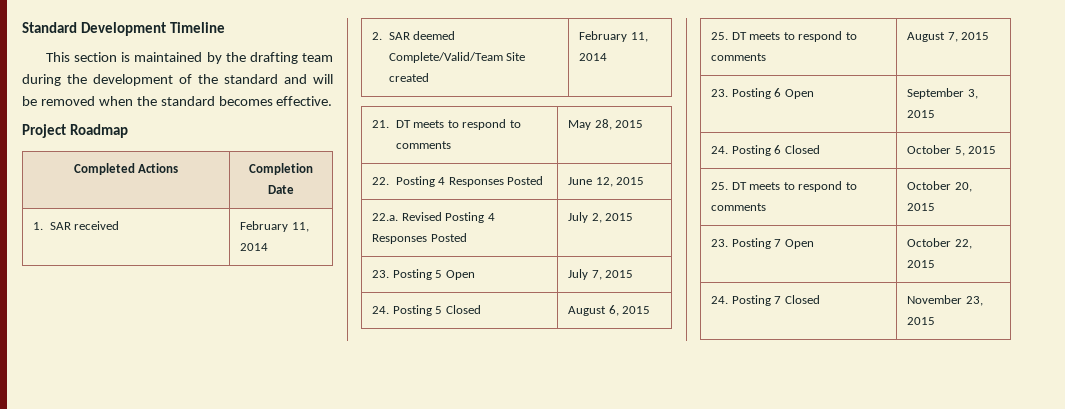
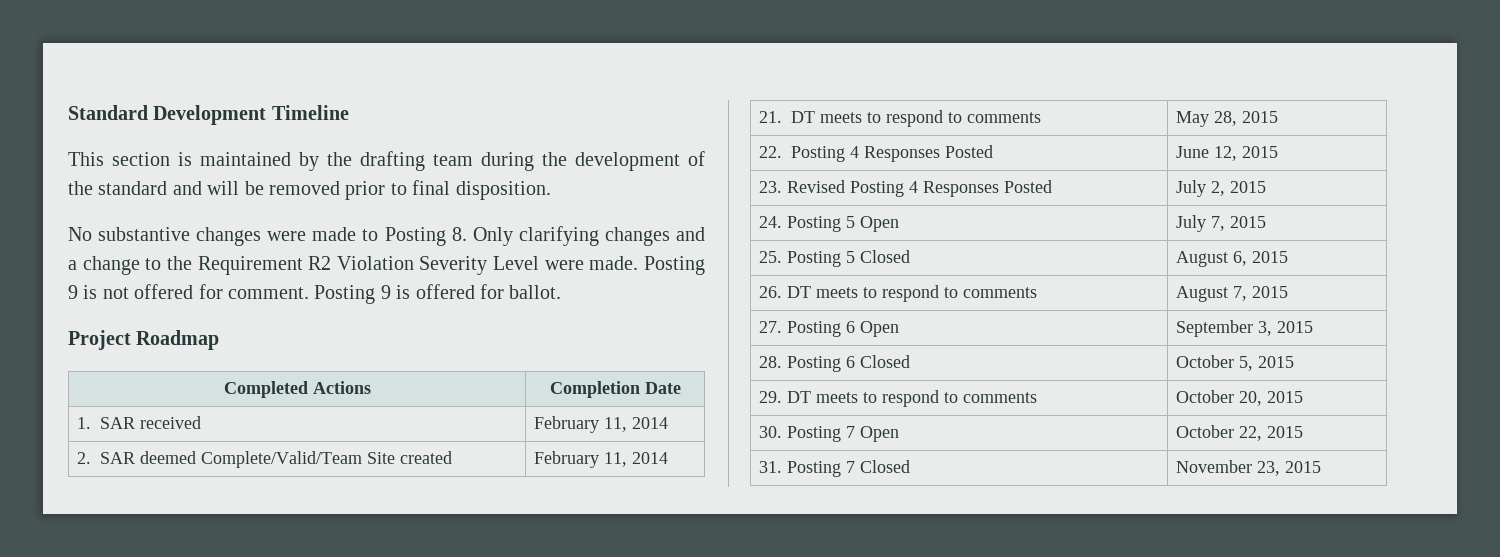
- This section is maintained by the drafting team during the development of the standard and will be removed when the standard becomes effective.
+ This section is maintained by the drafting team during the development of the standard and will be removed prior to final disposition.
+ No substantive changes were made to Posting 8. Only clarifying changes and a change to the Requirement R2 Violation Severity Level were made. Posting 9 is not offered for comment. Posting 9 is offered for ballot.
- 22.a. Revised Posting 4 Responses Posted | July 2, 2015
+ 23. Revised Posting 4 Responses Posted | July 2, 2015
- 23. Posting 5 Open | July 7, 2015
+ 24. Posting 5 Open | July 7, 2015
- 24. Posting 5 Closed | August 6, 2015
+ 25. Posting 5 Closed | August 6, 2015
- 25. DT meets to respond to comments | August 7, 2015
+ 26. DT meets to respond to comments | August 7, 2015
- 23. Posting 6 Open | September 3, 2015
+ 27. Posting 6 Open | September 3, 2015
- 24. Posting 6 Closed | October 5, 2015
+ 28. Posting 6 Closed | October 5, 2015
- 25. DT meets to respond to comments | October 20, 2015
+ 29. DT meets to respond to comments | October 20, 2015
- 23. Posting 7 Open | October 22, 2015
+ 30. Posting 7 Open | October 22, 2015
- 24. Posting 7 Closed | November 23, 2015
+ 31. Posting 7 Closed | November 23, 2015

